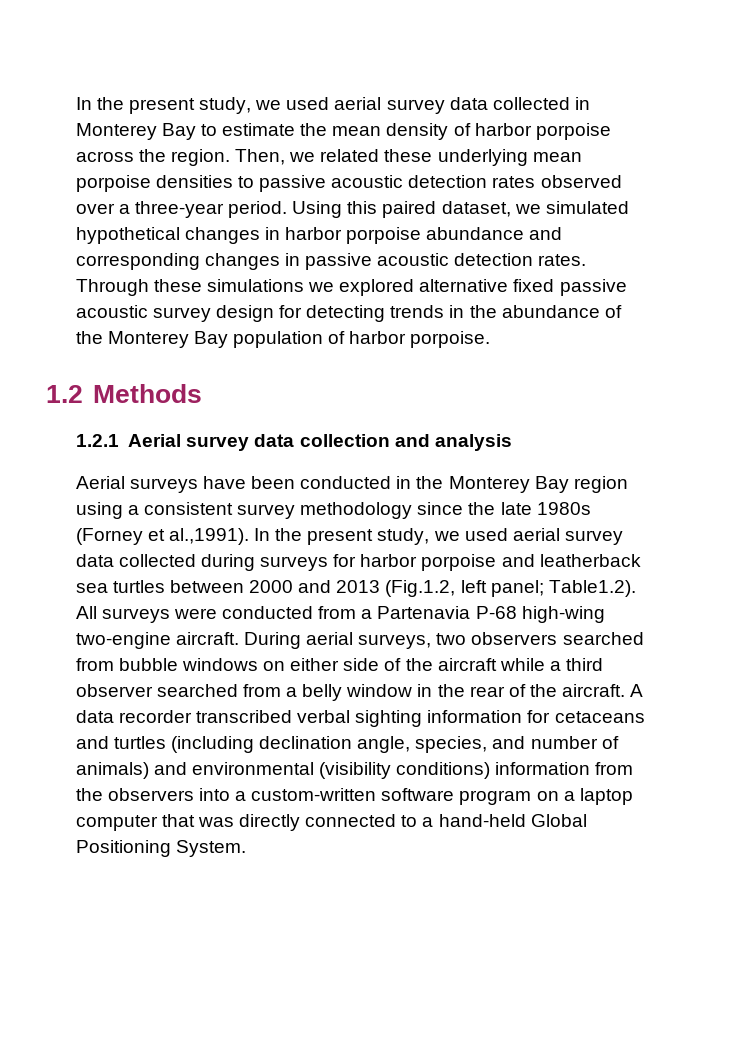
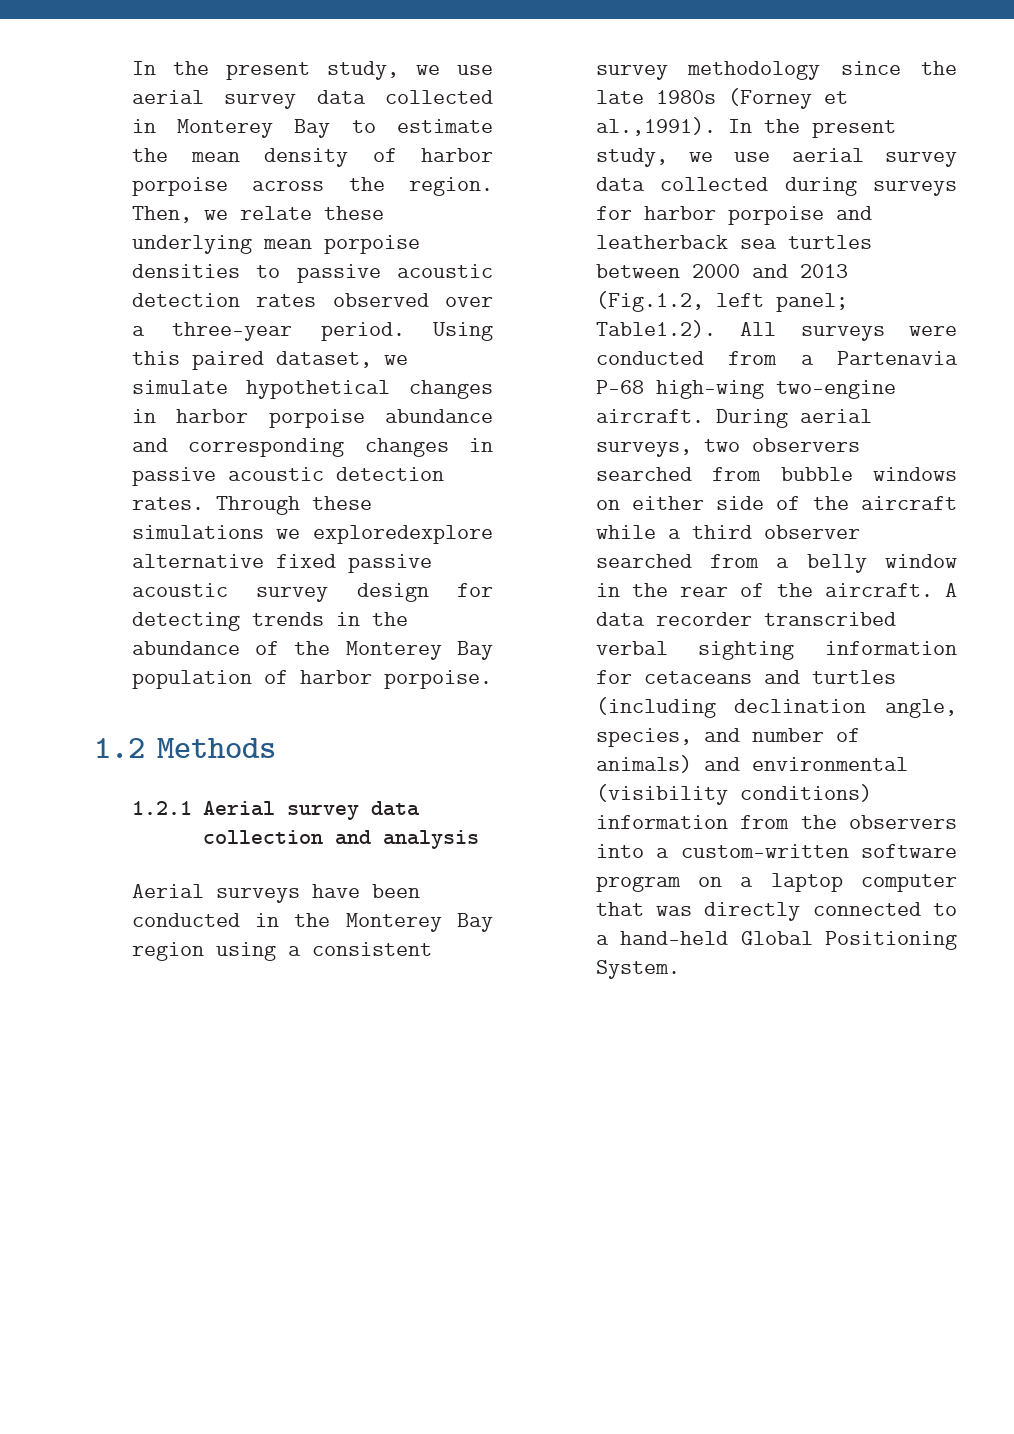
- In the present study, we used aerial survey data collected in Monterey Bay to estimate the mean density of harbor porpoise across the region.
+ In the present study, we use aerial survey data collected in Monterey Bay to estimate the mean density of harbor porpoise across the region.
- Then, we related these underlying mean porpoise densities to passive acoustic detection rates observed over a three-year period.
+ Then, we relate these underlying mean porpoise densities to passive acoustic detection rates observed over a three-year period.
- Using this paired dataset, we simulated hypothetical changes in harbor porpoise abundance and corresponding changes in passive acoustic detection rates.
+ Using this paired dataset, we simulate hypothetical changes in harbor porpoise abundance and corresponding changes in passive acoustic detection rates.
- Through these simulations we explored alternative fixed passive acoustic survey design for detecting trends in the abundance of the Monterey Bay population of harbor porpoise.
+ Through these simulations we exploredexplore alternative fixed passive acoustic survey design for detecting trends in the abundance of the Monterey Bay population of harbor porpoise.
- Aerial surveys have been conducted in the Monterey Bay region using a consistent survey methodology since the late 1980s (Forney et al.,1991). In the present study, we used aerial survey data collected during surveys for harbor porpoise and leatherback sea turtles between 2000 and 2013 (Fig.1.2, left panel; Table1.2). All surveys were conducted from a Partenavia P-68 high-wing two-engine aircraft.
+ Aerial surveys have been conducted in the Monterey Bay region using a consistent survey methodology since the late 1980s (Forney et al.,1991). In the present study, we use aerial survey data collected during surveys for harbor porpoise and leatherback sea turtles between 2000 and 2013 (Fig.1.2, left panel; Table1.2). All surveys were conducted from a Partenavia P-68 high-wing two-engine aircraft.

